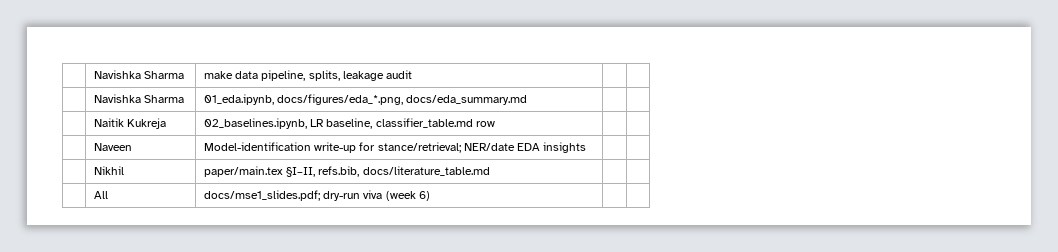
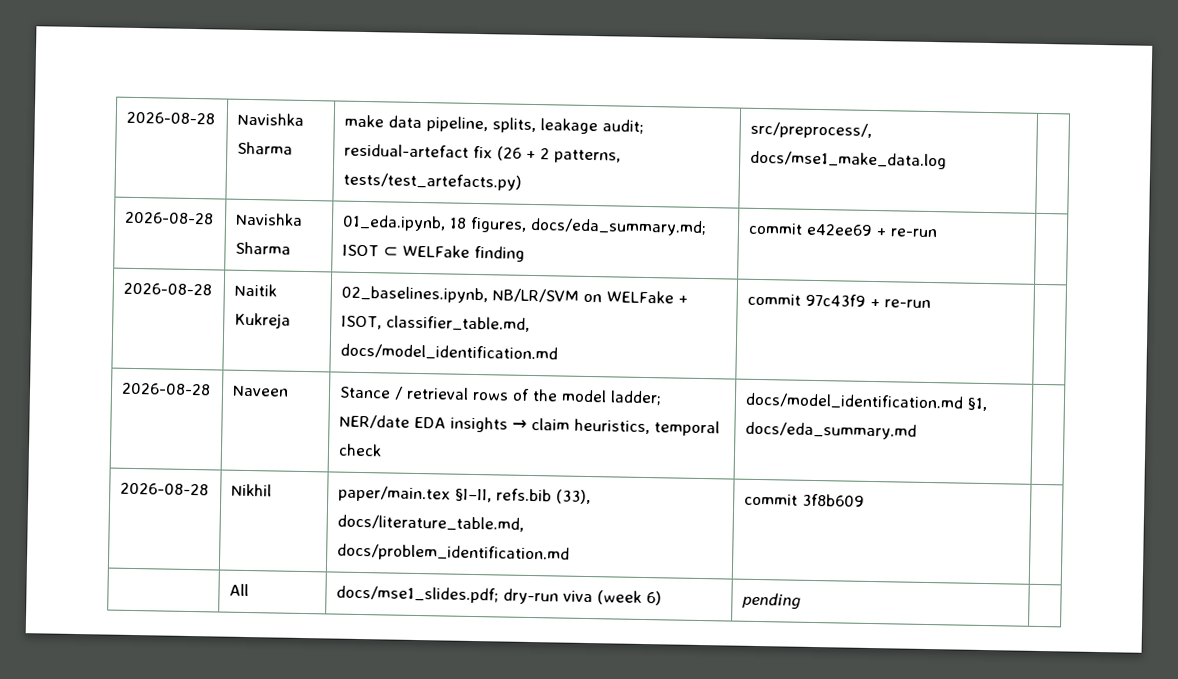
- | Navishka Sharma | make data pipeline, splits, leakage audit | |
- | Navishka Sharma | 01_eda.ipynb, docs/figures/eda_*.png, docs/eda_summary.md | |
- | Naitik Kukreja | 02_baselines.ipynb, LR baseline, classifier_table.md row | |
- | Naveen | Model-identification write-up for stance/retrieval; NER/date EDA insights | |
- | Nikhil | paper/main.tex §I–II, refs.bib, docs/literature_table.md | |
+ 2026-08-28 | Navishka Sharma | make data pipeline, splits, leakage audit; residual-artefact fix (26 + 2 patterns, tests/test_artefacts.py) | src/preprocess/, docs/mse1_make_data.log |
+ 2026-08-28 | Navishka Sharma | 01_eda.ipynb, 18 figures, docs/eda_summary.md; ISOT ⊂ WELFake finding | commit e42ee69 + re-run |
+ 2026-08-28 | Naitik Kukreja | 02_baselines.ipynb, NB/LR/SVM on WELFake + ISOT, classifier_table.md, docs/model_identification.md | commit 97c43f9 + re-run |
+ 2026-08-28 | Naveen | Stance / retrieval rows of the model ladder; NER/date EDA insights → claim heuristics, temporal check | docs/model_identification.md §1, docs/eda_summary.md |
+ 2026-08-28 | Nikhil | paper/main.tex §I–II, refs.bib (33), docs/literature_table.md, docs/problem_identification.md | commit 3f8b609 |
- | All | docs/mse1_slides.pdf; dry-run viva (week 6) | |
+ | All | docs/mse1_slides.pdf; dry-run viva (week 6) | pending |

